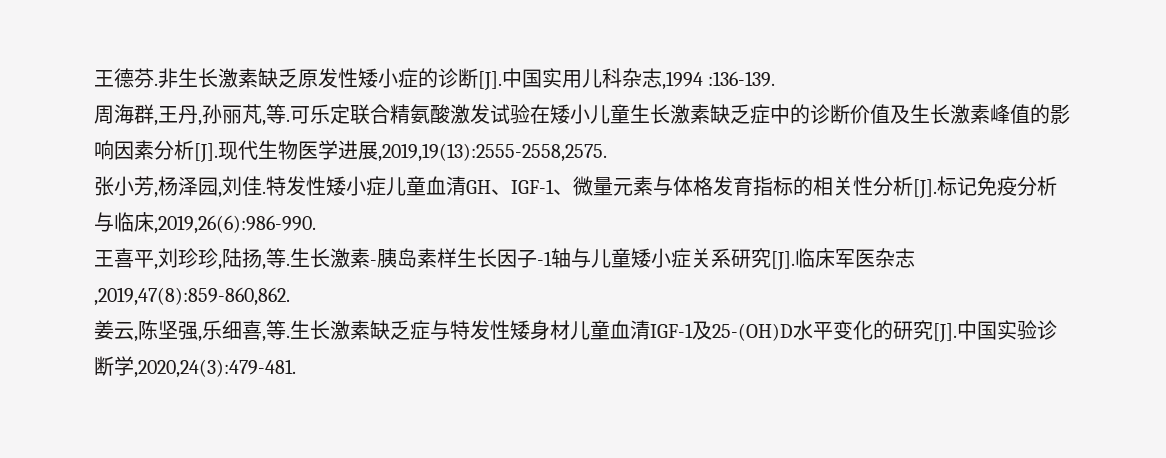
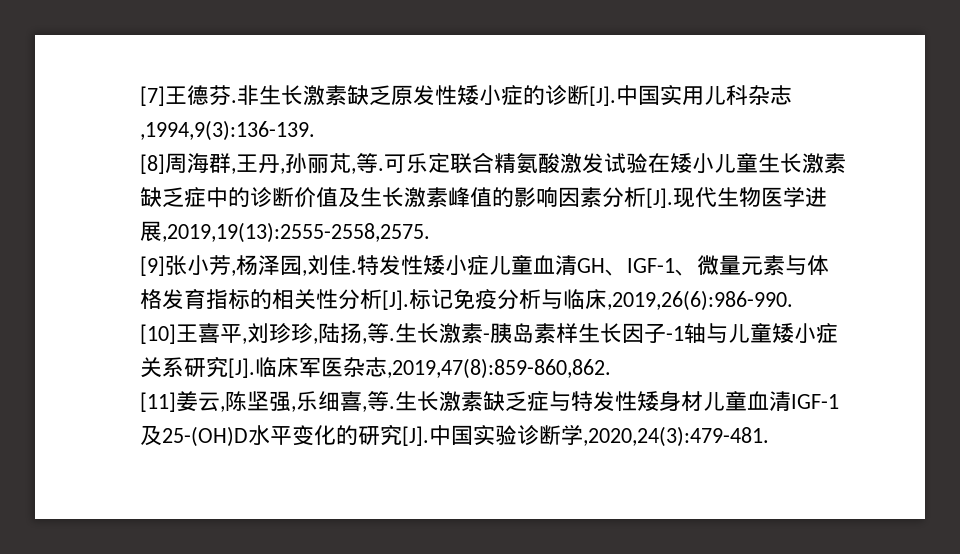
- 王德芬.
+ [7]王德芬.
- 非生长激素缺乏原发性矮小症的诊断[J].中国实用儿科杂志,1994 :136-139.
- 周海群,王丹,孙丽芃,等.
+ 非生长激素缺乏原发性矮小症的诊断[J].中国实用儿科杂志,1994,9(3):136-139.
+ [8]周海群,王丹,孙丽芃,等.
- 张小芳,杨泽园,刘佳.
+ [9]张小芳,杨泽园,刘佳.
- 王喜平,刘珍珍,陆扬,等.
+ [10]王喜平,刘珍珍,陆扬,等.
- 姜云,陈坚强,乐细喜,等.
+ [11]姜云,陈坚强,乐细喜,等.

